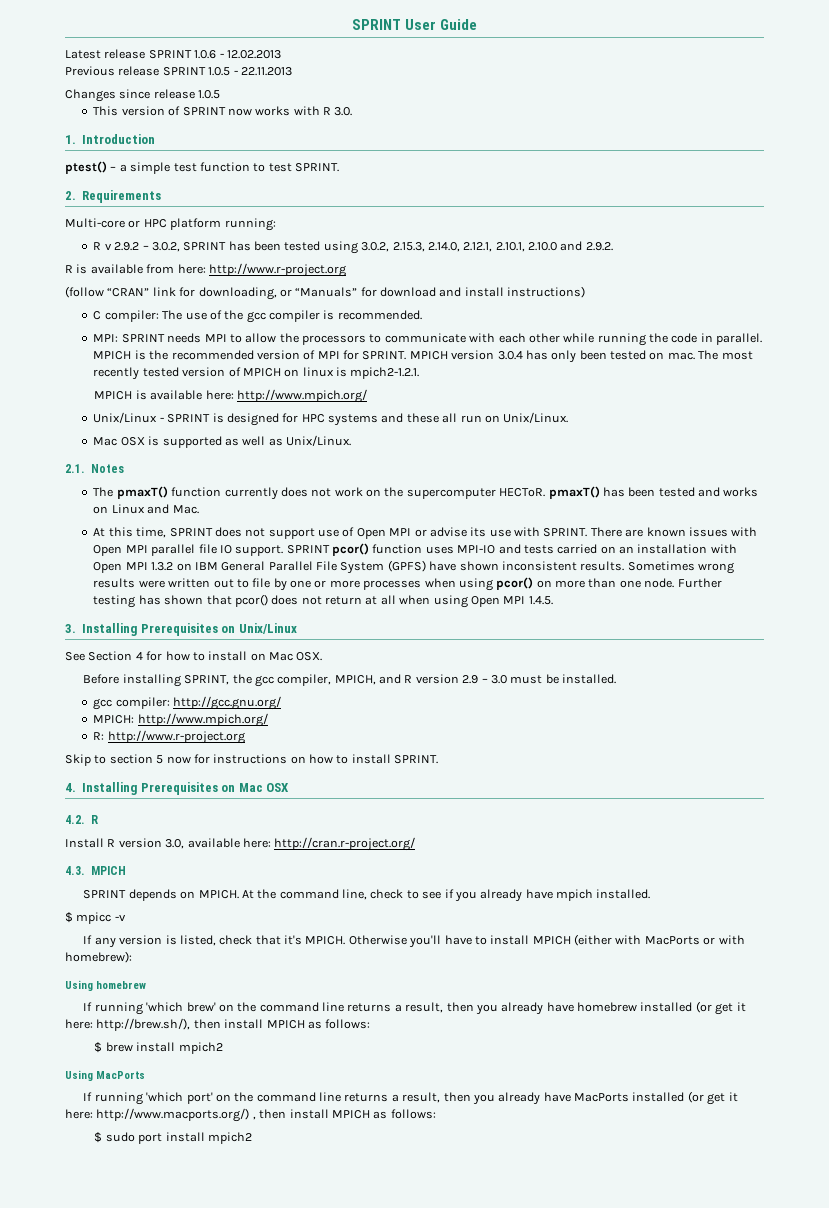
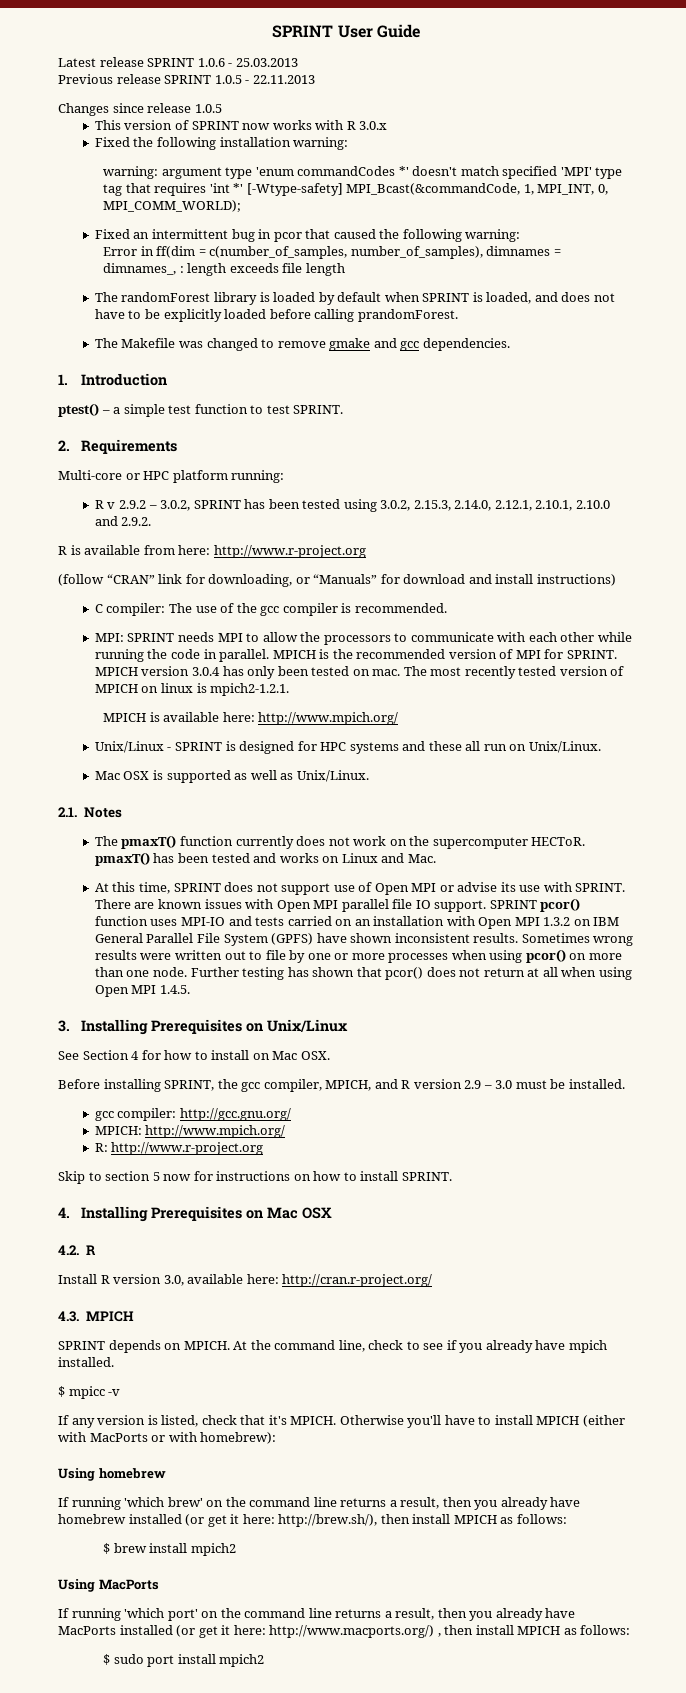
- Latest release SPRINT 1.0.6 - 12.02.2013
+ Latest release SPRINT 1.0.6 - 25.03.2013
- This version of SPRINT now works with R 3.0.
+ This version of SPRINT now works with R 3.0.x
+ Fixed the following installation warning:
+ warning: argument type 'enum commandCodes *' doesn't match specified 'MPI' type tag that requires 'int *' [-Wtype-safety] MPI_Bcast(&commandCode, 1, MPI_INT, 0, MPI_COMM_WORLD);
+ Fixed an intermittent bug in pcor that caused the following warning:
+ Error in ff(dim = c(number_of_samples, number_of_samples), dimnames = dimnames_, : length exceeds file length
+ The randomForest library is loaded by default when SPRINT is loaded, and does not have to be explicitly loaded before calling prandomForest.
+ The Makefile was changed to remove gmake and gcc dependencies.

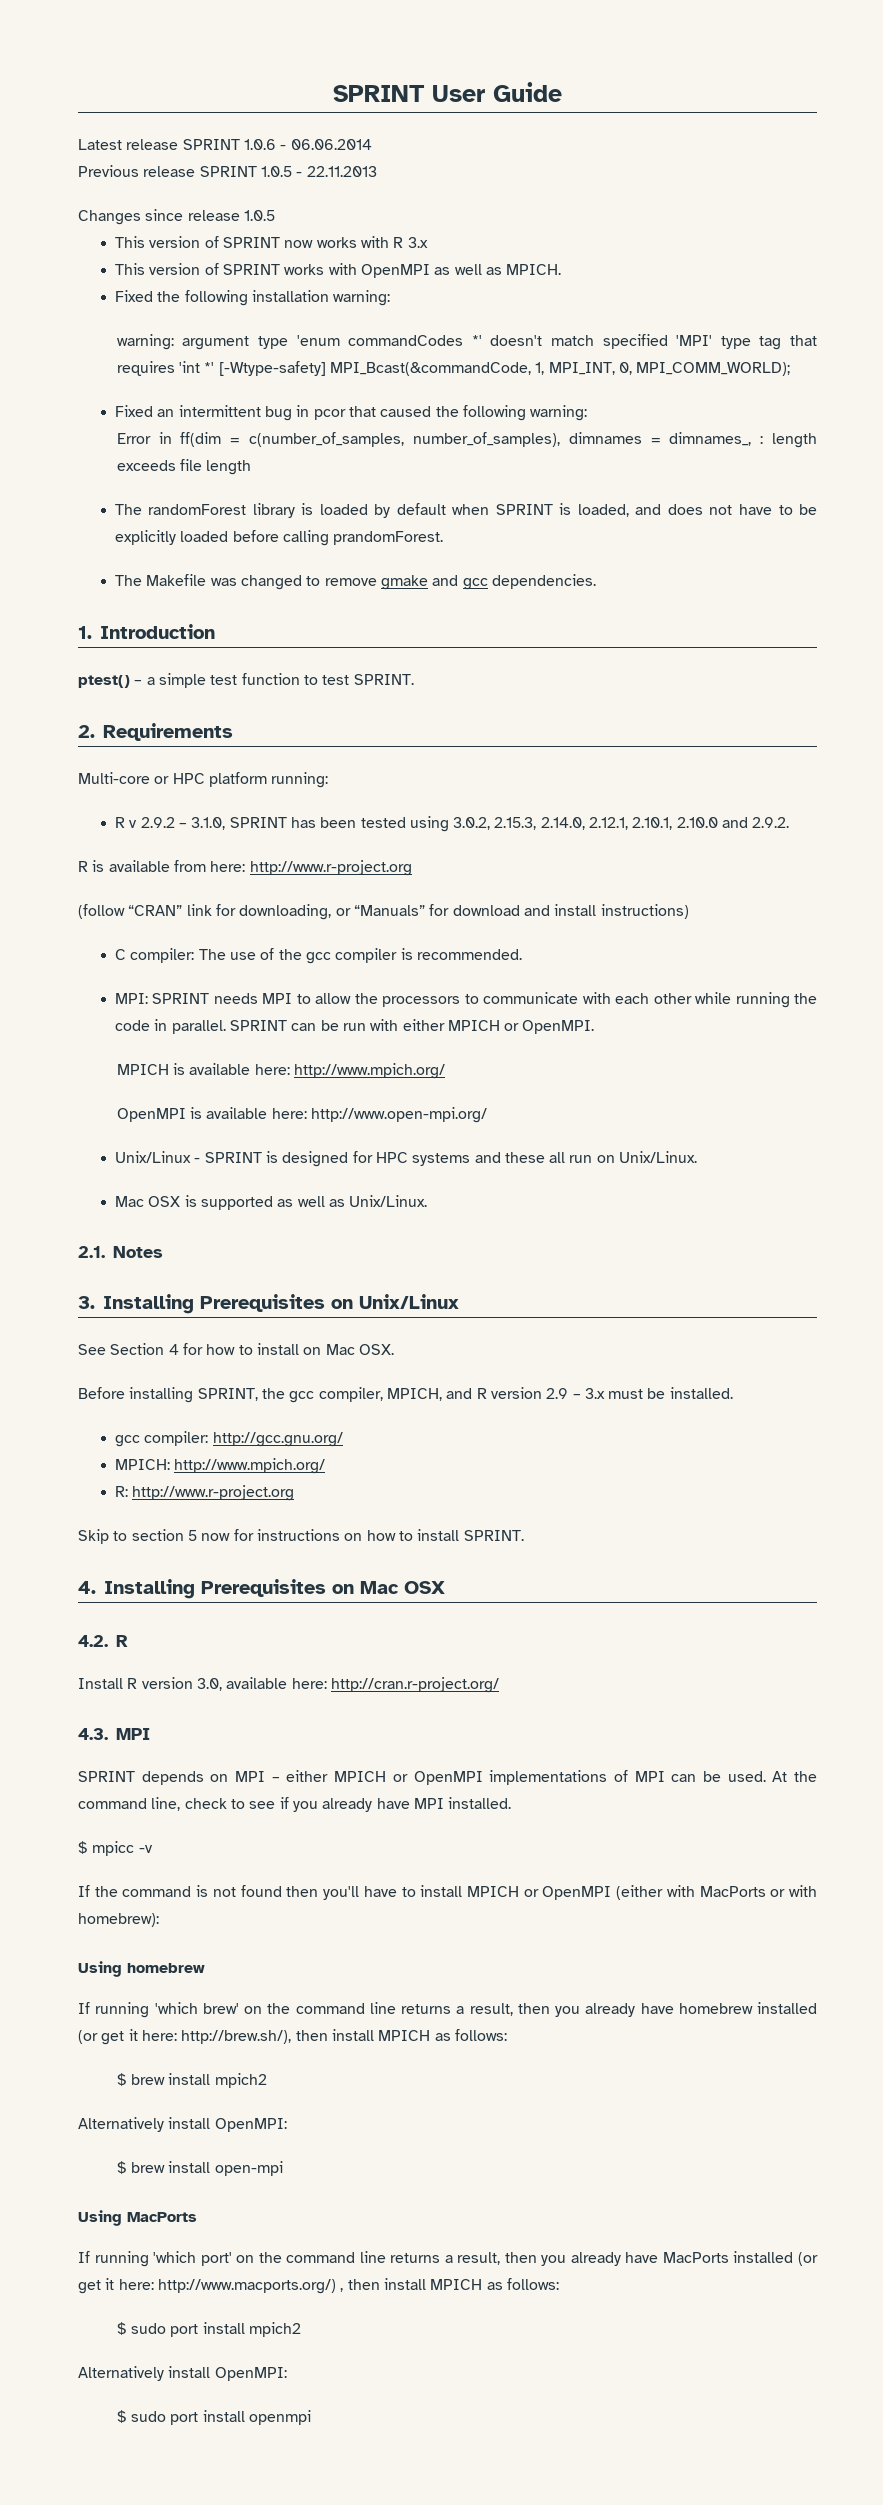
- Latest release SPRINT 1.0.6 - 25.03.2013
+ Latest release SPRINT 1.0.6 - 06.06.2014
- This version of SPRINT now works with R 3.0.x
+ This version of SPRINT now works with R 3.x
+ This version of SPRINT works with OpenMPI as well as MPICH.
- R v 2.9.2 – 3.0.2, SPRINT has been tested using 3.0.2, 2.15.3, 2.14.0, 2.12.1, 2.10.1, 2.10.0 and 2.9.2.
+ R v 2.9.2 – 3.1.0, SPRINT has been tested using 3.0.2, 2.15.3, 2.14.0, 2.12.1, 2.10.1, 2.10.0 and 2.9.2.
- MPICH is the recommended version of MPI for SPRINT. MPICH version 3.0.4 has only been tested on mac. The most recently tested version of MPICH on linux is mpich2-1.2.1.
+ SPRINT can be run with either MPICH or OpenMPI.
+ OpenMPI is available here: http://www.open-mpi.org/
- The pmaxT() function currently does not work on the supercomputer HECToR. pmaxT() has been tested and works on Linux and Mac.
- At this time, SPRINT does not support use of Open MPI or advise its use with SPRINT. There are known issues with Open MPI parallel file IO support. SPRINT pcor() function uses MPI-IO and tests carried on an installation with Open MPI 1.3.2 on IBM General Parallel File System (GPFS) have shown inconsistent results. Sometimes wrong results were written out to file by one or more processes when using pcor() on more than one node. Further testing has shown that pcor() does not return at all when using Open MPI 1.4.5.
- Before installing SPRINT, the gcc compiler, MPICH, and R version 2.9 – 3.0 must be installed.
+ Before installing SPRINT, the gcc compiler, MPICH, and R version 2.9 – 3.x must be installed.
- 4.3. MPICH
+ 4.3. MPI
- SPRINT depends on MPICH.
+ SPRINT depends on MPI – either MPICH or OpenMPI implementations of MPI can be used.
- At the command line, check to see if you already have mpich installed.
+ At the command line, check to see if you already have MPI installed.
- If any version is listed, check that it's MPICH. Otherwise you'll have to install MPICH (either with MacPorts or with homebrew):
+ If the command is not found then you'll have to install MPICH or OpenMPI (either with MacPorts or with homebrew):
  $ brew install mpich2
+ Alternatively install OpenMPI:
+ $ brew install open-mpi
  $ sudo port install mpich2
+ Alternatively install OpenMPI:
+ $ sudo port install openmpi

